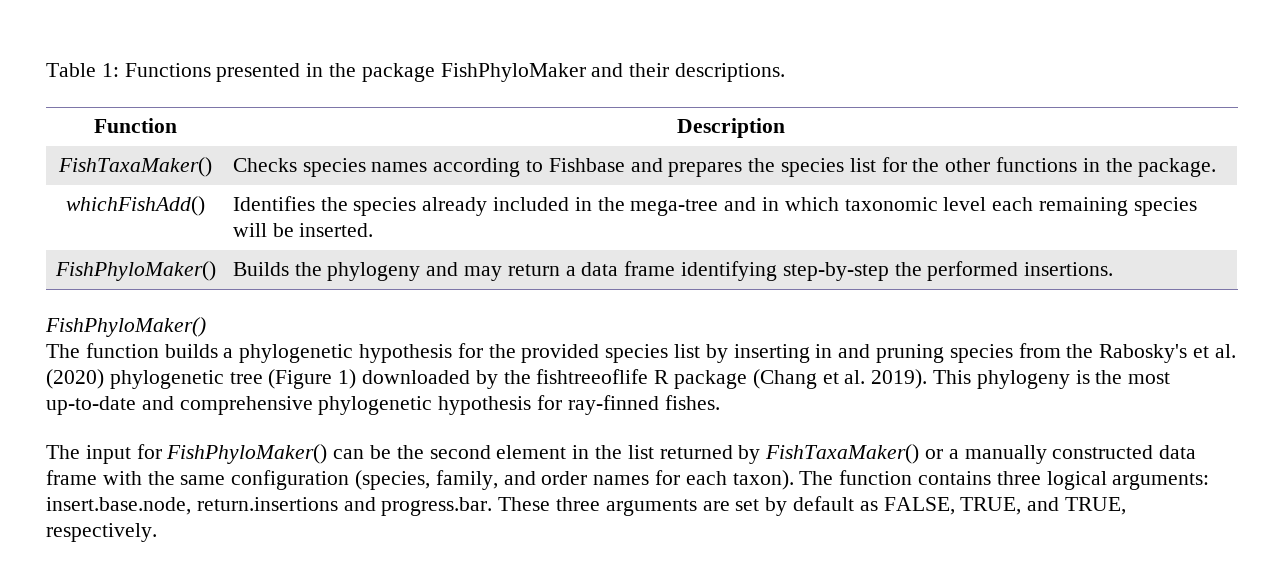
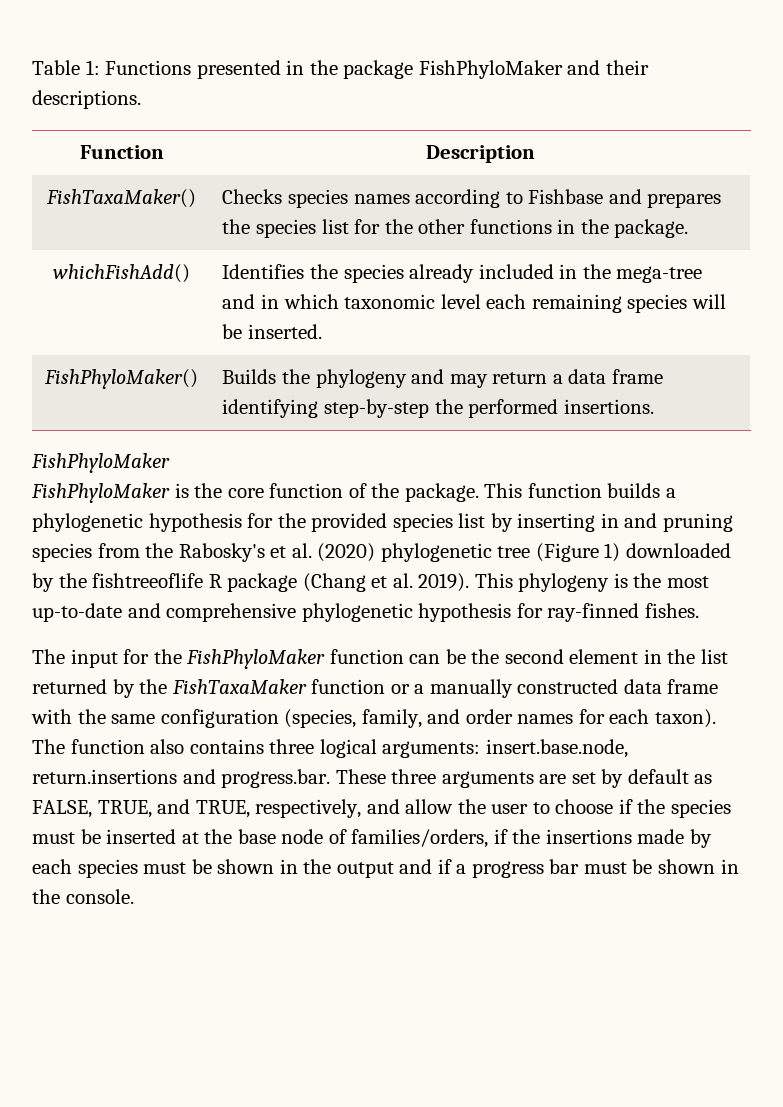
  FishPhyloMaker() | Builds the phylogeny and may return a data frame identifying step-by-step the performed insertions.
- FishPhyloMaker()
- The function builds a phylogenetic hypothesis for the provided species list by inserting in and pruning species from the Rabosky's et al. (2020) phylogenetic tree (Figure 1) downloaded by the fishtreeoflife R package (Chang et al. 2019).
+ FishPhyloMaker
+ FishPhyloMaker is the core function of the package. This function builds a phylogenetic hypothesis for the provided species list by inserting in and pruning species from the Rabosky's et al. (2020) phylogenetic tree (Figure 1) downloaded by the fishtreeoflife R package (Chang et al. 2019).
- The input for FishPhyloMaker() can be the second element in the list returned by FishTaxaMaker() or a manually constructed data frame with the same configuration (species, family, and order names for each taxon).
+ The input for the FishPhyloMaker function can be the second element in the list returned by the FishTaxaMaker function or a manually constructed data frame with the same configuration (species, family, and order names for each taxon).
- The function contains three logical arguments: insert.base.node, return.insertions and progress.bar. These three arguments are set by default as FALSE, TRUE, and TRUE, respectively.
+ The function also contains three logical arguments: insert.base.node, return.insertions and progress.bar. These three arguments are set by default as FALSE, TRUE, and TRUE, respectively, and allow the user to choose if the species must be inserted at the base node of families/orders, if the insertions made by each species must be shown in the output and if a progress bar must be shown in the console.

